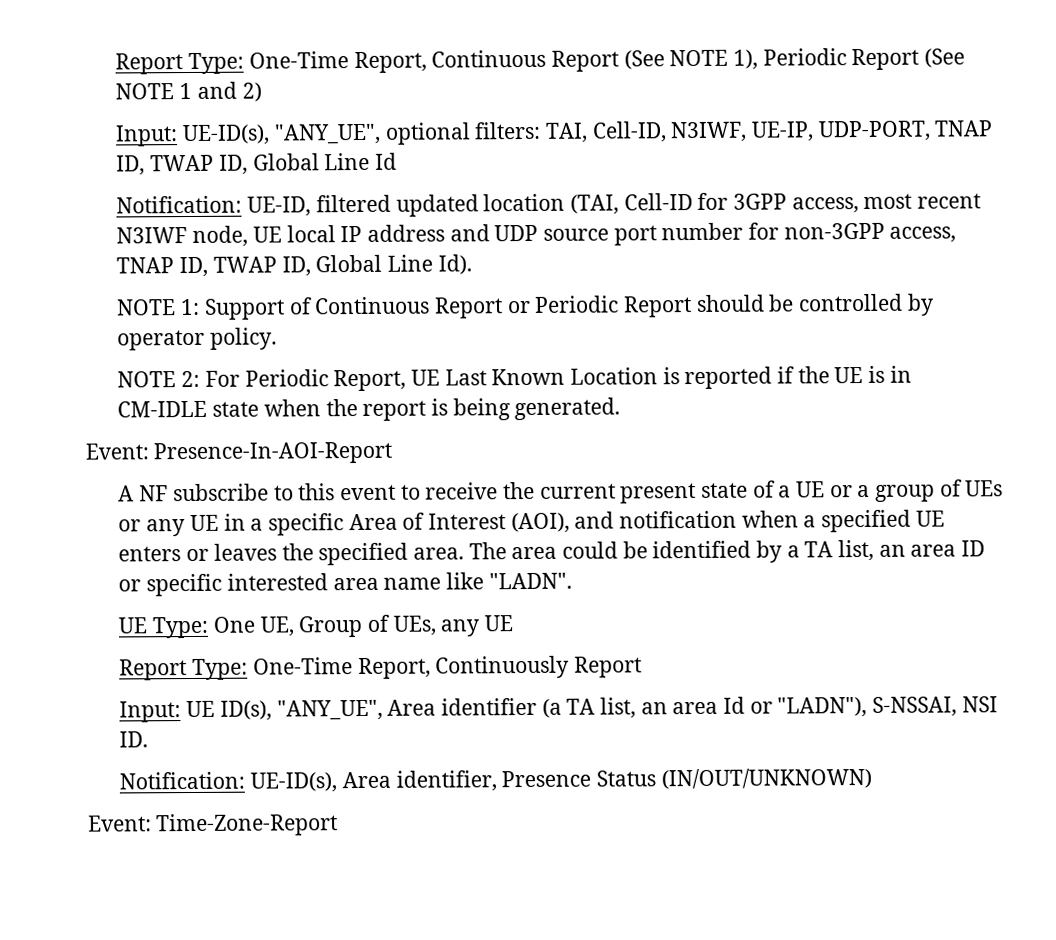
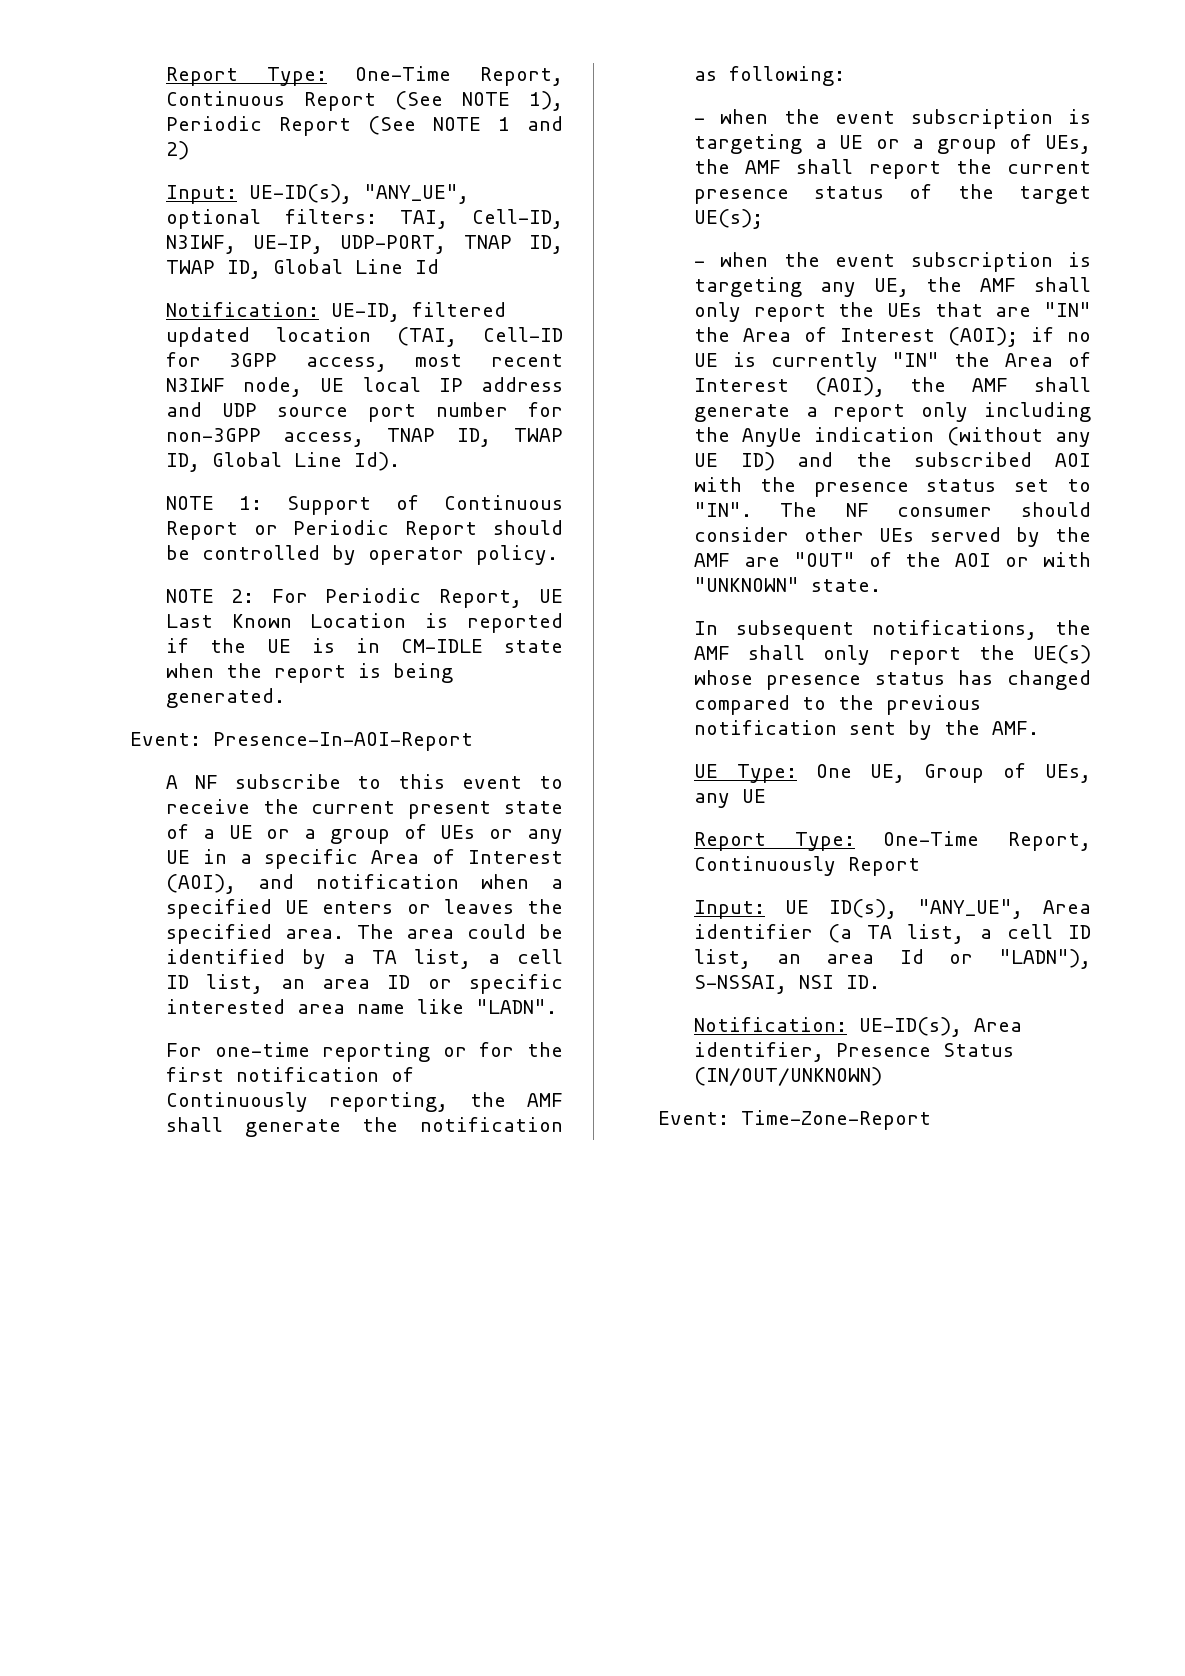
- The area could be identified by a TA list, an area ID or specific interested area name like "LADN".
+ The area could be identified by a TA list, a cell ID list, an area ID or specific interested area name like "LADN".
+ For one-time reporting or for the first notification of Continuously reporting, the AMF shall generate the notification as following:
+ - when the event subscription is targeting a UE or a group of UEs, the AMF shall report the current presence status of the target UE(s);
+ - when the event subscription is targeting any UE, the AMF shall only report the UEs that are "IN" the Area of Interest (AOI); if no UE is currently "IN" the Area of Interest (AOI), the AMF shall generate a report only including the AnyUe indication (without any UE ID) and the subscribed AOI with the presence status set to "IN". The NF consumer should consider other UEs served by the AMF are "OUT" of the AOI or with "UNKNOWN" state.
+ In subsequent notifications, the AMF shall only report the UE(s) whose presence status has changed compared to the previous notification sent by the AMF.
- Input: UE ID(s), "ANY_UE", Area identifier (a TA list, an area Id or "LADN"), S-NSSAI, NSI ID.
+ Input: UE ID(s), "ANY_UE", Area identifier (a TA list, a cell ID list, an area Id or "LADN"), S-NSSAI, NSI ID.

